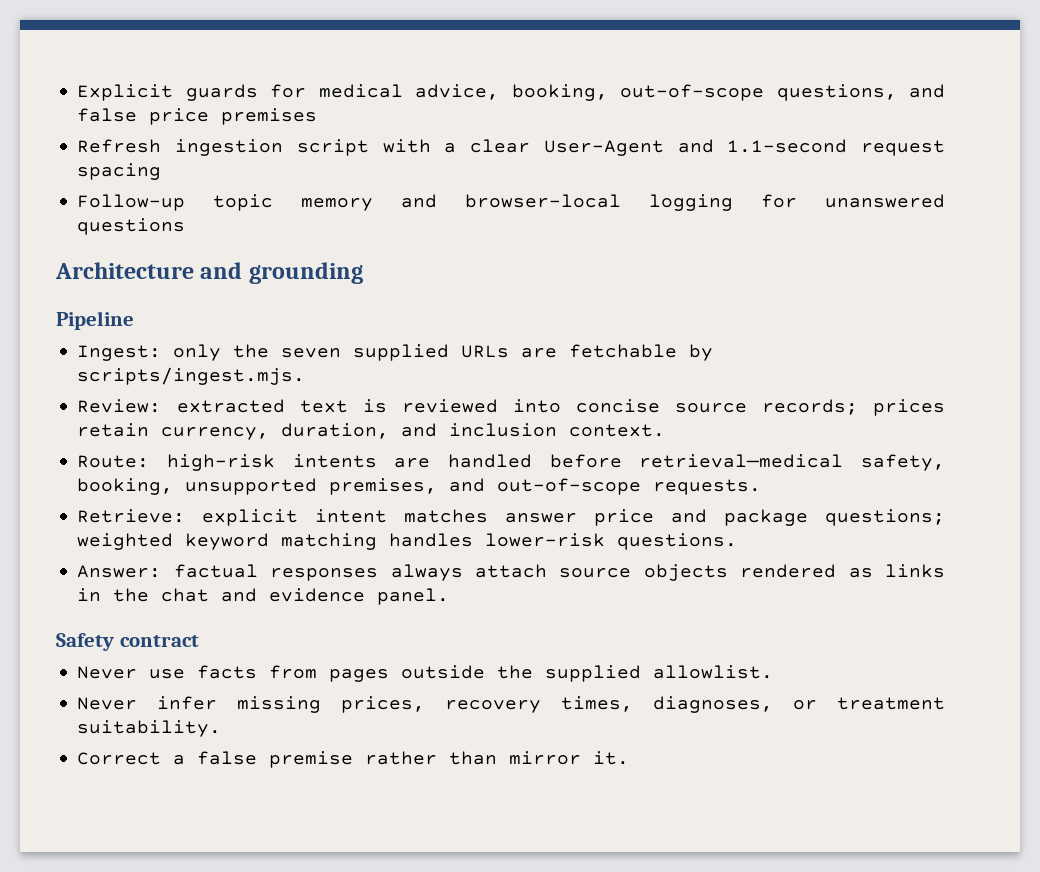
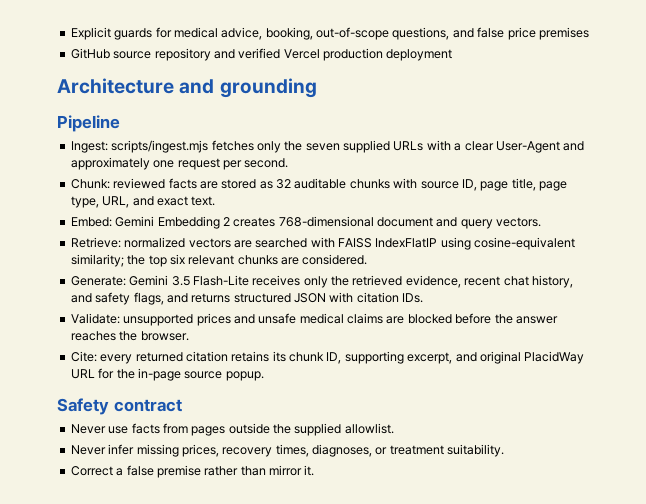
- Refresh ingestion script with a clear User-Agent and 1.1-second request spacing
- Follow-up topic memory and browser-local logging for unanswered questions
+ GitHub source repository and verified Vercel production deployment
- Ingest: only the seven supplied URLs are fetchable by scripts/ingest.mjs.
- Review: extracted text is reviewed into concise source records; prices retain currency, duration, and inclusion context.
- Route: high-risk intents are handled before retrieval—medical safety, booking, unsupported premises, and out-of-scope requests.
- Retrieve: explicit intent matches answer price and package questions; weighted keyword matching handles lower-risk questions.
- Answer: factual responses always attach source objects rendered as links in the chat and evidence panel.
+ Ingest: scripts/ingest.mjs fetches only the seven supplied URLs with a clear User-Agent and approximately one request per second.
+ Chunk: reviewed facts are stored as 32 auditable chunks with source ID, page title, page type, URL, and exact text.
+ Embed: Gemini Embedding 2 creates 768-dimensional document and query vectors.
+ Retrieve: normalized vectors are searched with FAISS IndexFlatIP using cosine-equivalent similarity; the top six relevant chunks are considered.
+ Generate: Gemini 3.5 Flash-Lite receives only the retrieved evidence, recent chat history, and safety flags, and returns structured JSON with citation IDs.
+ Validate: unsupported prices and unsafe medical claims are blocked before the answer reaches the browser.
+ Cite: every returned citation retains its chunk ID, supporting excerpt, and original PlacidWay URL for the in-page source popup.

